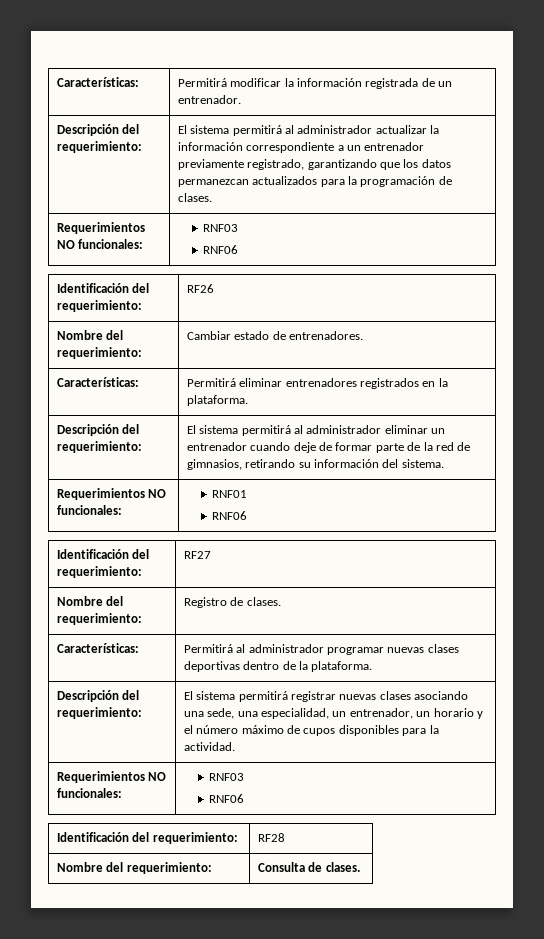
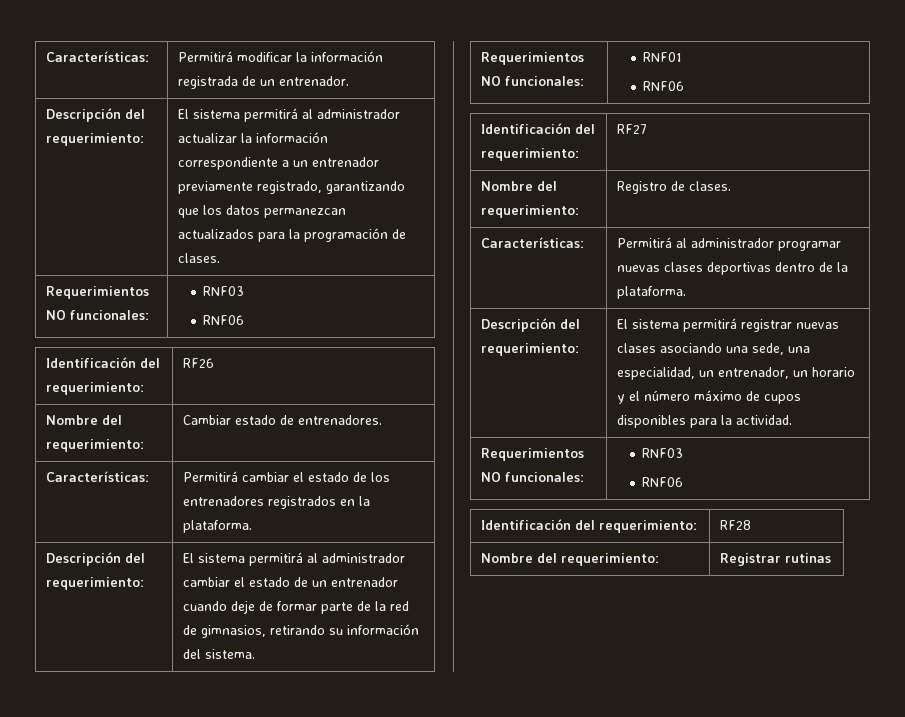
- Características: | Permitirá eliminar entrenadores registrados en la plataforma.
+ Características: | Permitirá cambiar el estado de los entrenadores registrados en la plataforma.
- Descripción del requerimiento: | El sistema permitirá al administrador eliminar un entrenador cuando deje de formar parte de la red de gimnasios, retirando su información del sistema.
+ Descripción del requerimiento: | El sistema permitirá al administrador cambiar el estado de un entrenador cuando deje de formar parte de la red de gimnasios, retirando su información del sistema.
- Nombre del requerimiento: | Consulta de clases.
+ Nombre del requerimiento: | Registrar rutinas

